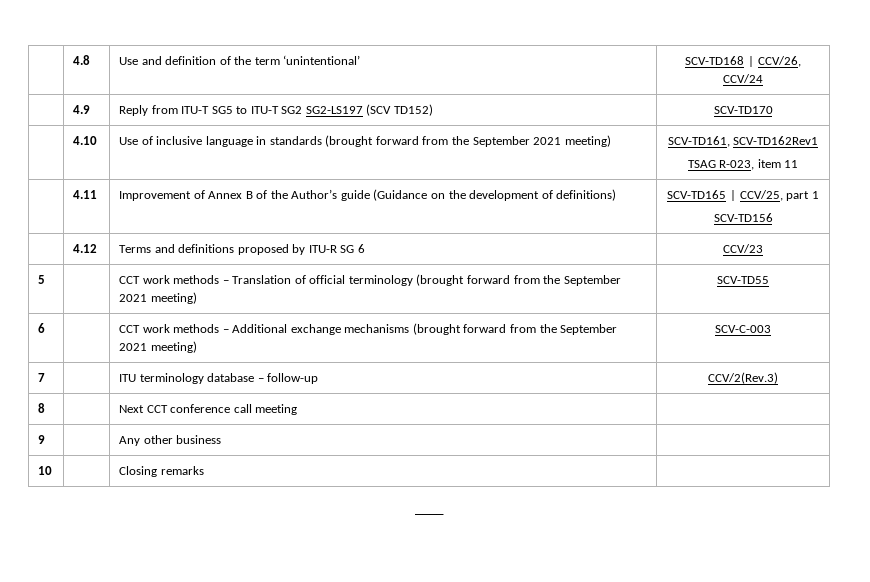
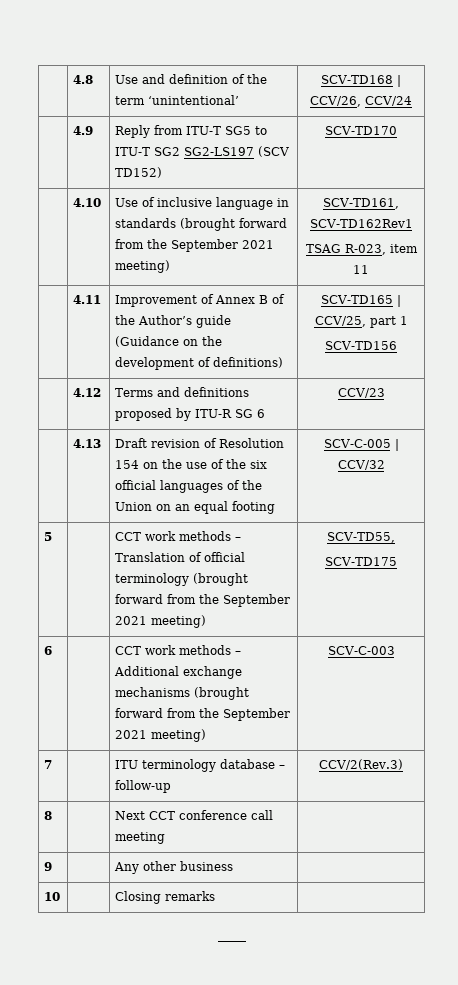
+ | 4.13 | Draft revision of Resolution 154 on the use of the six official languages of the Union on an equal footing | SCV-C-005 | CCV/32
- 5 | | CCT work methods – Translation of official terminology (brought forward from the September 2021 meeting) | SCV-TD55
+ 5 | | CCT work methods – Translation of official terminology (brought forward from the September 2021 meeting) | SCV-TD55,
+ SCV-TD175

